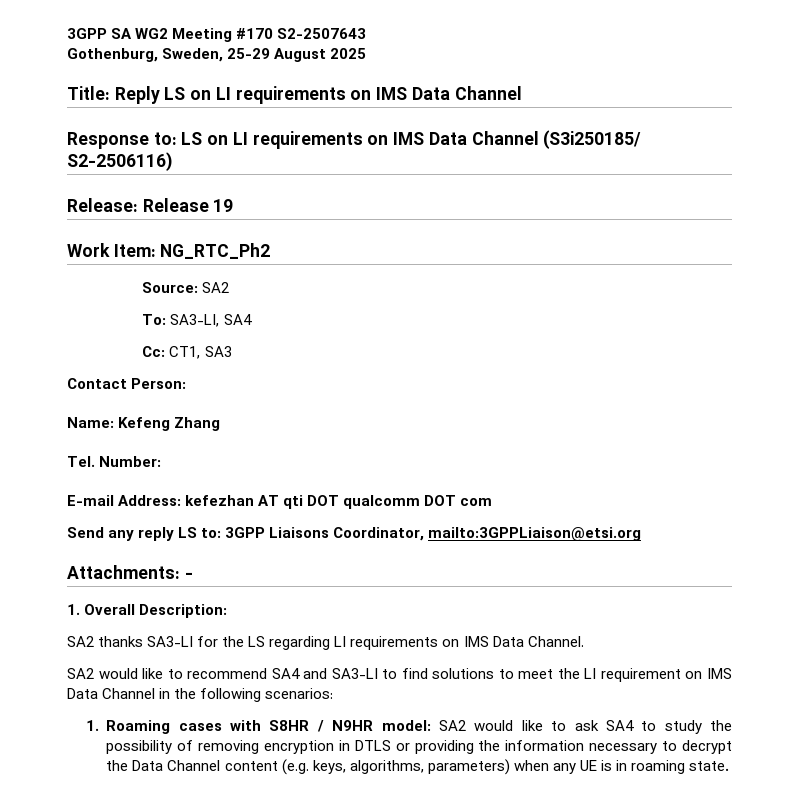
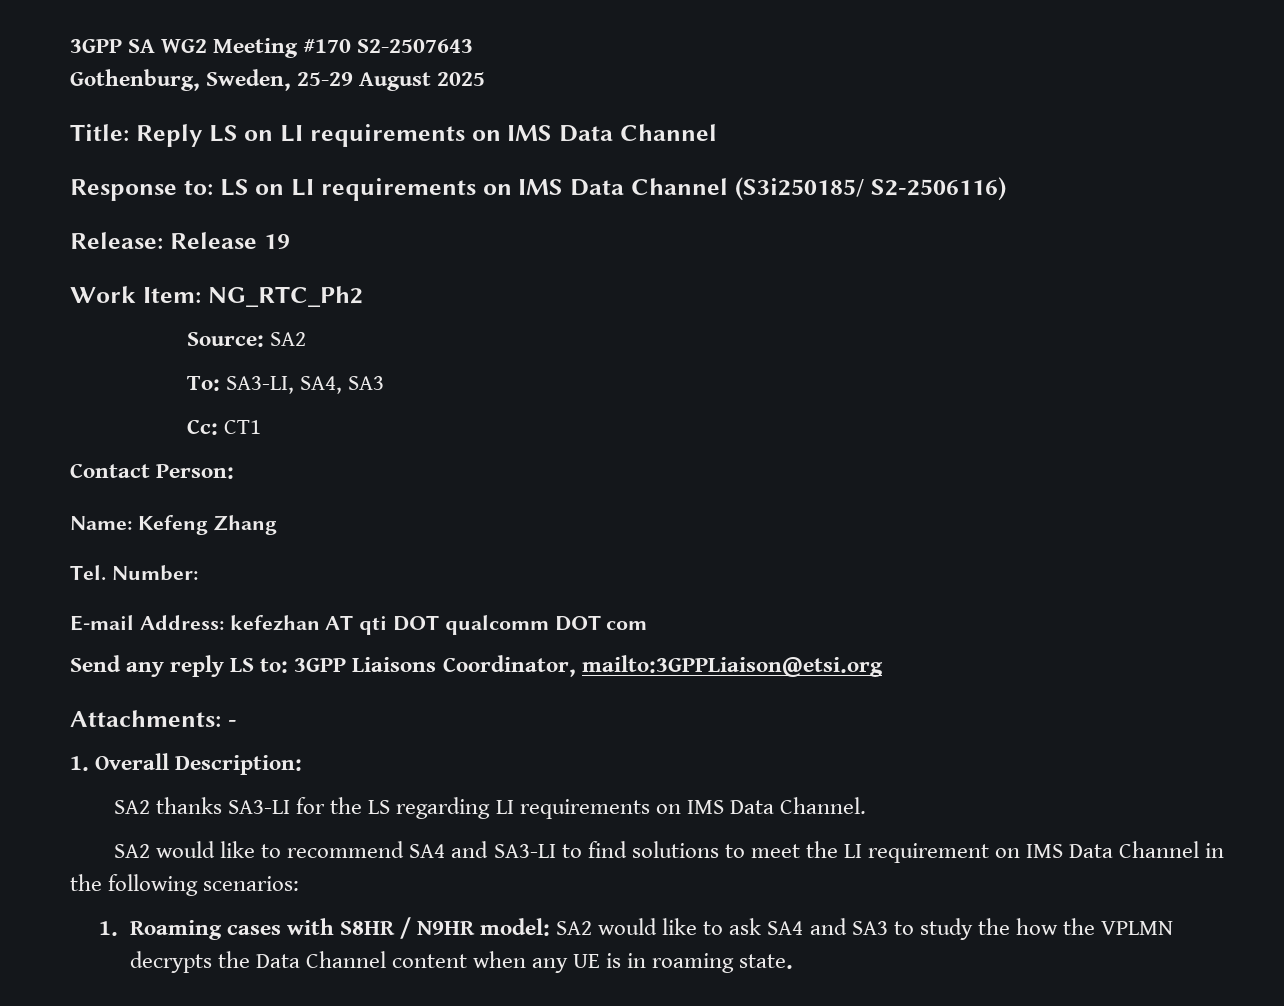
- To: SA3-LI, SA4
+ To: SA3-LI, SA4, SA3
- Cc: CT1, SA3
+ Cc: CT1
- 1. Roaming cases with S8HR / N9HR model: SA2 would like to ask SA4 to study the possibility of removing encryption in DTLS or providing the information necessary to decrypt the Data Channel content (e.g. keys, algorithms, parameters) when any UE is in roaming state.
+ 1. Roaming cases with S8HR / N9HR model: SA2 would like to ask SA4 and SA3 to study the how the VPLMN decrypts the Data Channel content when any UE is in roaming state.

